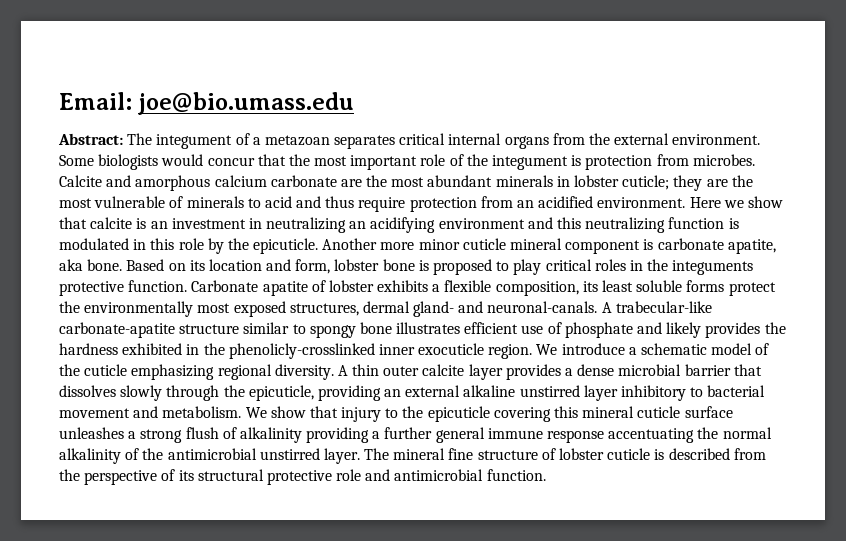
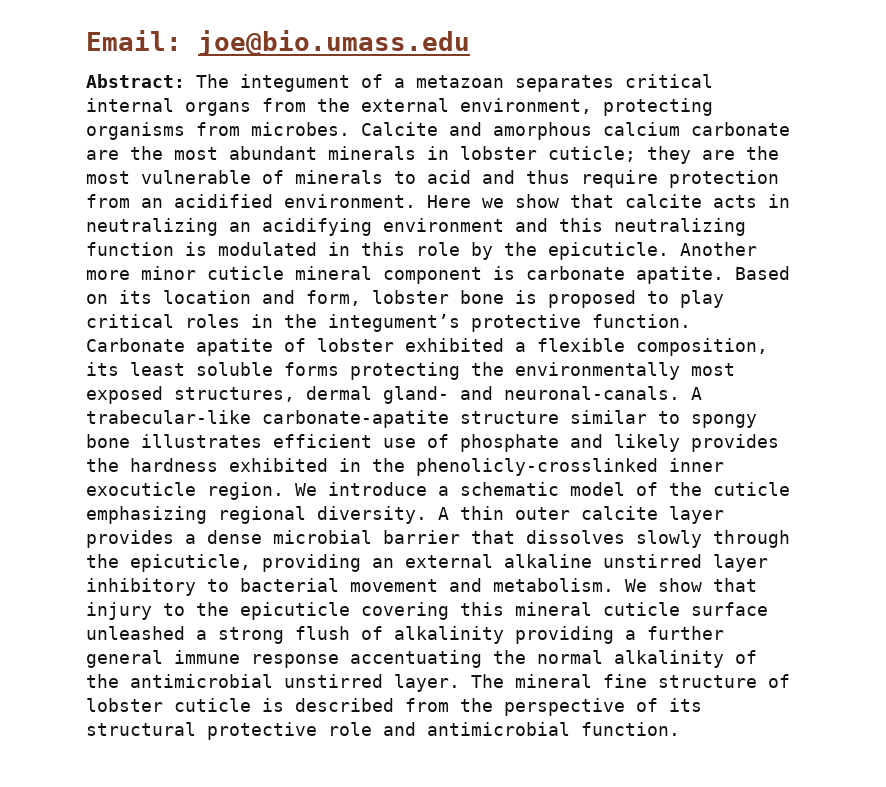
- Abstract: The integument of a metazoan separates critical internal organs from the external environment. Some biologists would concur that the most important role of the integument is protection from microbes.
+ Abstract: The integument of a metazoan separates critical internal organs from the external environment, protecting organisms from microbes.
- Here we show that calcite is an investment in neutralizing an acidifying environment and this neutralizing function is modulated in this role by the epicuticle.
+ Here we show that calcite acts in neutralizing an acidifying environment and this neutralizing function is modulated in this role by the epicuticle.
- Another more minor cuticle mineral component is carbonate apatite, aka bone.
+ Another more minor cuticle mineral component is carbonate apatite.
- Based on its location and form, lobster bone is proposed to play critical roles in the integuments protective function.
+ Based on its location and form, lobster bone is proposed to play critical roles in the integument’s protective function.
- Carbonate apatite of lobster exhibits a flexible composition, its least soluble forms protect the environmentally most exposed structures, dermal gland- and neuronal-canals.
+ Carbonate apatite of lobster exhibited a flexible composition, its least soluble forms protecting the environmentally most exposed structures, dermal gland- and neuronal-canals.
- We show that injury to the epicuticle covering this mineral cuticle surface unleashes a strong flush of alkalinity providing a further general immune response accentuating the normal alkalinity of the antimicrobial unstirred layer.
+ We show that injury to the epicuticle covering this mineral cuticle surface unleashed a strong flush of alkalinity providing a further general immune response accentuating the normal alkalinity of the antimicrobial unstirred layer.

